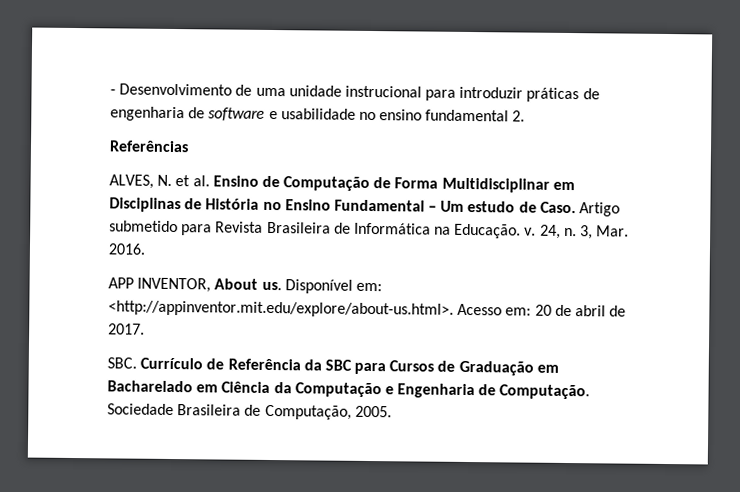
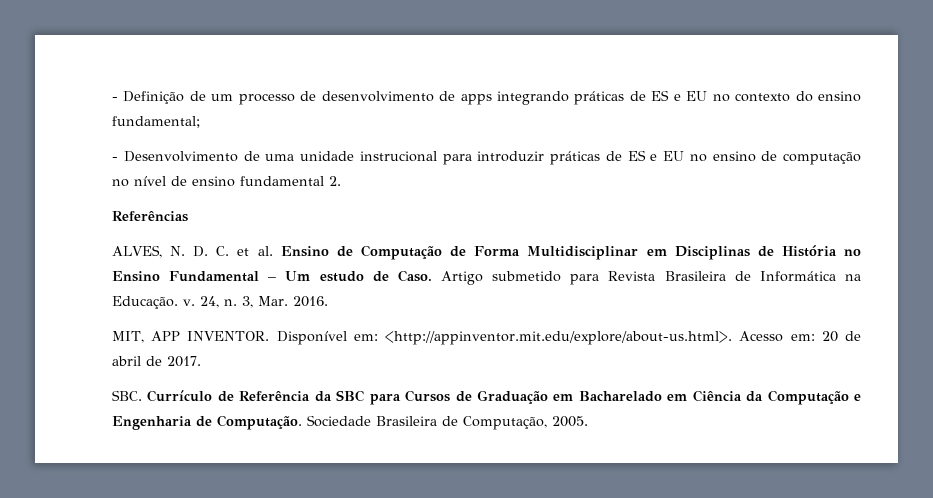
- - Desenvolvimento de uma unidade instrucional para introduzir práticas de engenharia de software e usabilidade no ensino fundamental 2.
+ - Definição de um processo de desenvolvimento de apps integrando práticas de ES e EU no contexto do ensino fundamental;
+ - Desenvolvimento de uma unidade instrucional para introduzir práticas de ES e EU no ensino de computação no nível de ensino fundamental 2.
- ALVES, N. et al. Ensino de Computação de Forma Multidisciplinar em Disciplinas de História no Ensino Fundamental – Um estudo de Caso.
+ ALVES, N. D. C. et al. Ensino de Computação de Forma Multidisciplinar em Disciplinas de História no Ensino Fundamental – Um estudo de Caso.
- APP INVENTOR, About us.
+ MIT, APP INVENTOR.

